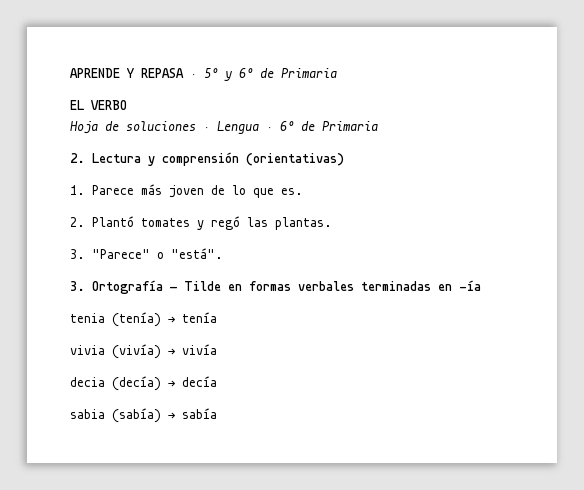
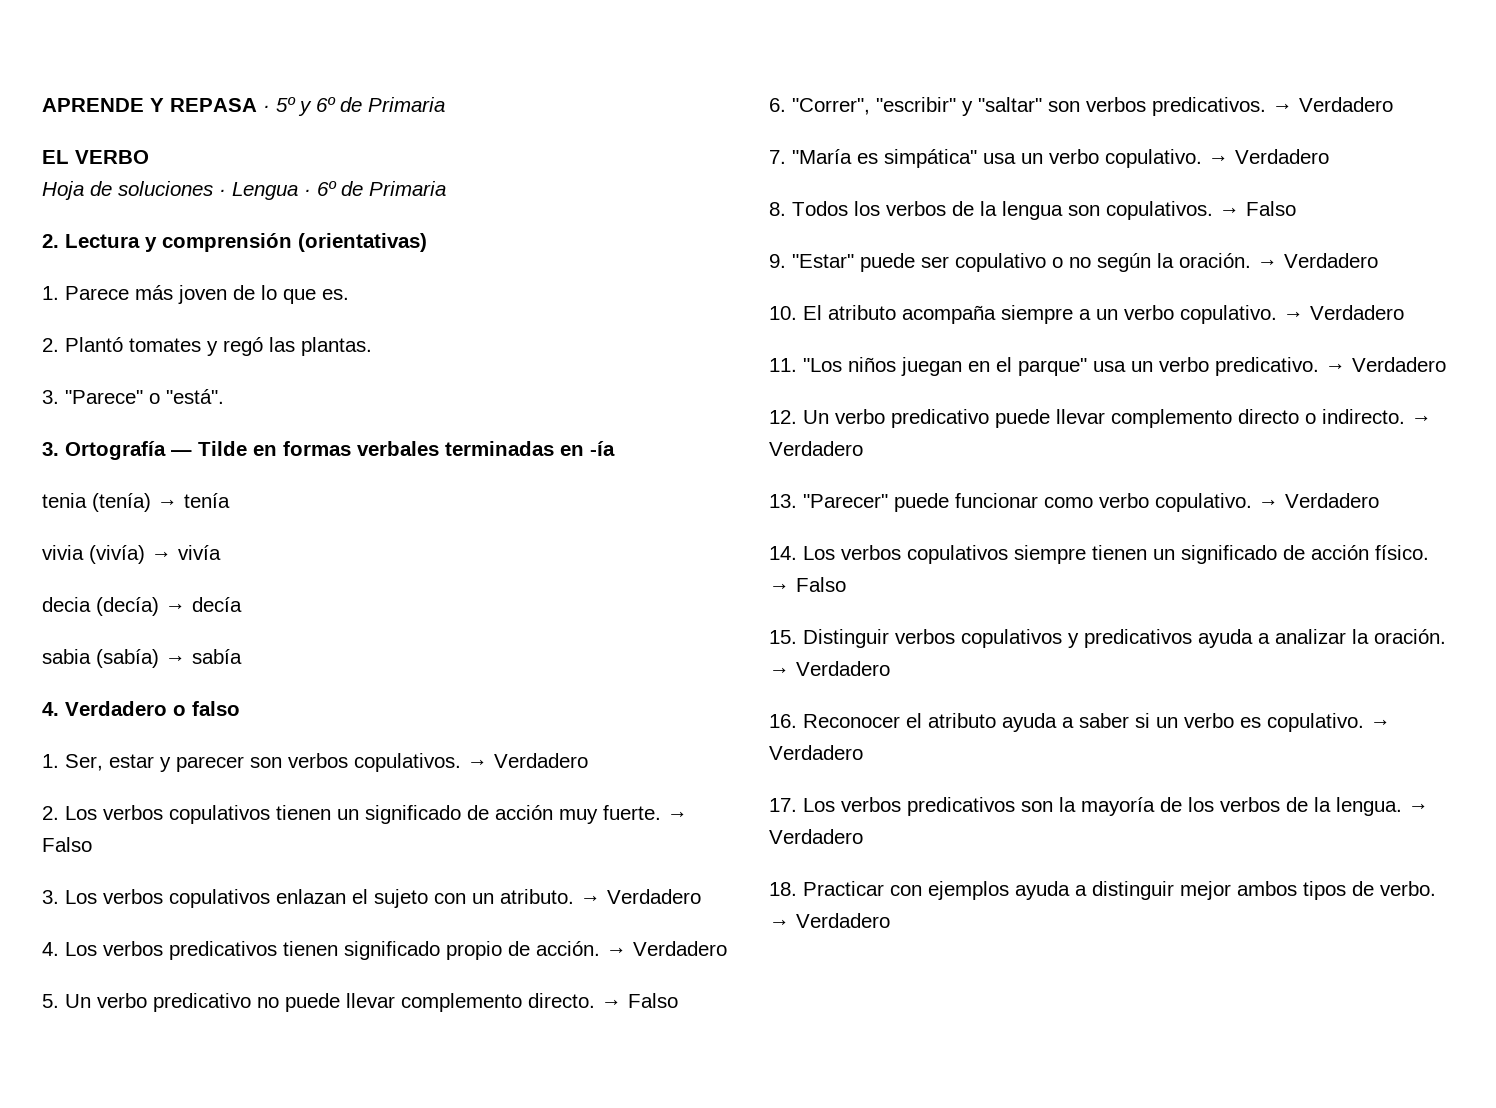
+ 4. Verdadero o falso
+ 1. Ser, estar y parecer son verbos copulativos. → Verdadero
+ 2. Los verbos copulativos tienen un significado de acción muy fuerte. → Falso
+ 3. Los verbos copulativos enlazan el sujeto con un atributo. → Verdadero
+ 4. Los verbos predicativos tienen significado propio de acción. → Verdadero
+ 5. Un verbo predicativo no puede llevar complemento directo. → Falso
+ 6. "Correr", "escribir" y "saltar" son verbos predicativos. → Verdadero
+ 7. "María es simpática" usa un verbo copulativo. → Verdadero
+ 8. Todos los verbos de la lengua son copulativos. → Falso
+ 9. "Estar" puede ser copulativo o no según la oración. → Verdadero
+ 10. El atributo acompaña siempre a un verbo copulativo. → Verdadero
+ 11. "Los niños juegan en el parque" usa un verbo predicativo. → Verdadero
+ 12. Un verbo predicativo puede llevar complemento directo o indirecto. → Verdadero
+ 13. "Parecer" puede funcionar como verbo copulativo. → Verdadero
+ 14. Los verbos copulativos siempre tienen un significado de acción físico. → Falso
+ 15. Distinguir verbos copulativos y predicativos ayuda a analizar la oración. → Verdadero
+ 16. Reconocer el atributo ayuda a saber si un verbo es copulativo. → Verdadero
+ 17. Los verbos predicativos son la mayoría de los verbos de la lengua. → Verdadero
+ 18. Practicar con ejemplos ayuda a distinguir mejor ambos tipos de verbo. → Verdadero

